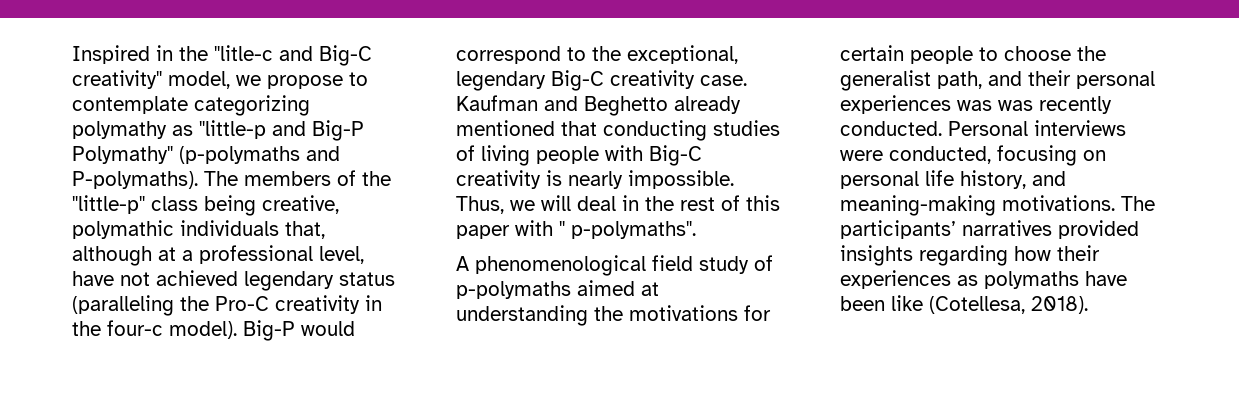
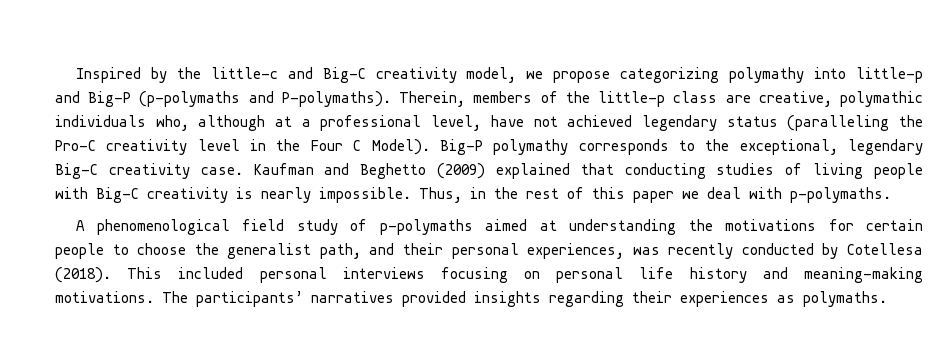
- Inspired in the "litle-c and Big-C creativity" model, we propose to contemplate categorizing polymathy as "little-p and Big-P Polymathy" (p-polymaths and P-polymaths).
+ Inspired by the little-c and Big-C creativity model, we propose categorizing polymathy into little-p and Big-P (p-polymaths and P-polymaths).
- The members of the "little-p" class being creative, polymathic individuals that, although at a professional level, have not achieved legendary status (paralleling the Pro-C creativity in the four-c model). Big-P would correspond to the exceptional, legendary Big-C creativity case.
+ Therein, members of the little-p class are creative, polymathic individuals who, although at a professional level, have not achieved legendary status (paralleling the Pro-C creativity level in the Four C Model). Big-P polymathy corresponds to the exceptional, legendary Big-C creativity case.
- Kaufman and Beghetto already mentioned that conducting studies of living people with Big-C creativity is nearly impossible.
+ Kaufman and Beghetto (2009) explained that conducting studies of living people with Big-C creativity is nearly impossible.
- Thus, we will deal in the rest of this paper with " p-polymaths".
+ Thus, in the rest of this paper we deal with p-polymaths.
- A phenomenological field study of p-polymaths aimed at understanding the motivations for certain people to choose the generalist path, and their personal experiences was was recently conducted. Personal interviews were conducted, focusing on personal life history, and meaning-making motivations.
+ A phenomenological field study of p-polymaths aimed at understanding the motivations for certain people to choose the generalist path, and their personal experiences, was recently conducted by Cotellesa (2018). This included personal interviews focusing on personal life history and meaning-making motivations.
- The participants’ narratives provided insights regarding how their experiences as polymaths have been like (Cotellesa, 2018).
+ The participants’ narratives provided insights regarding their experiences as polymaths.

